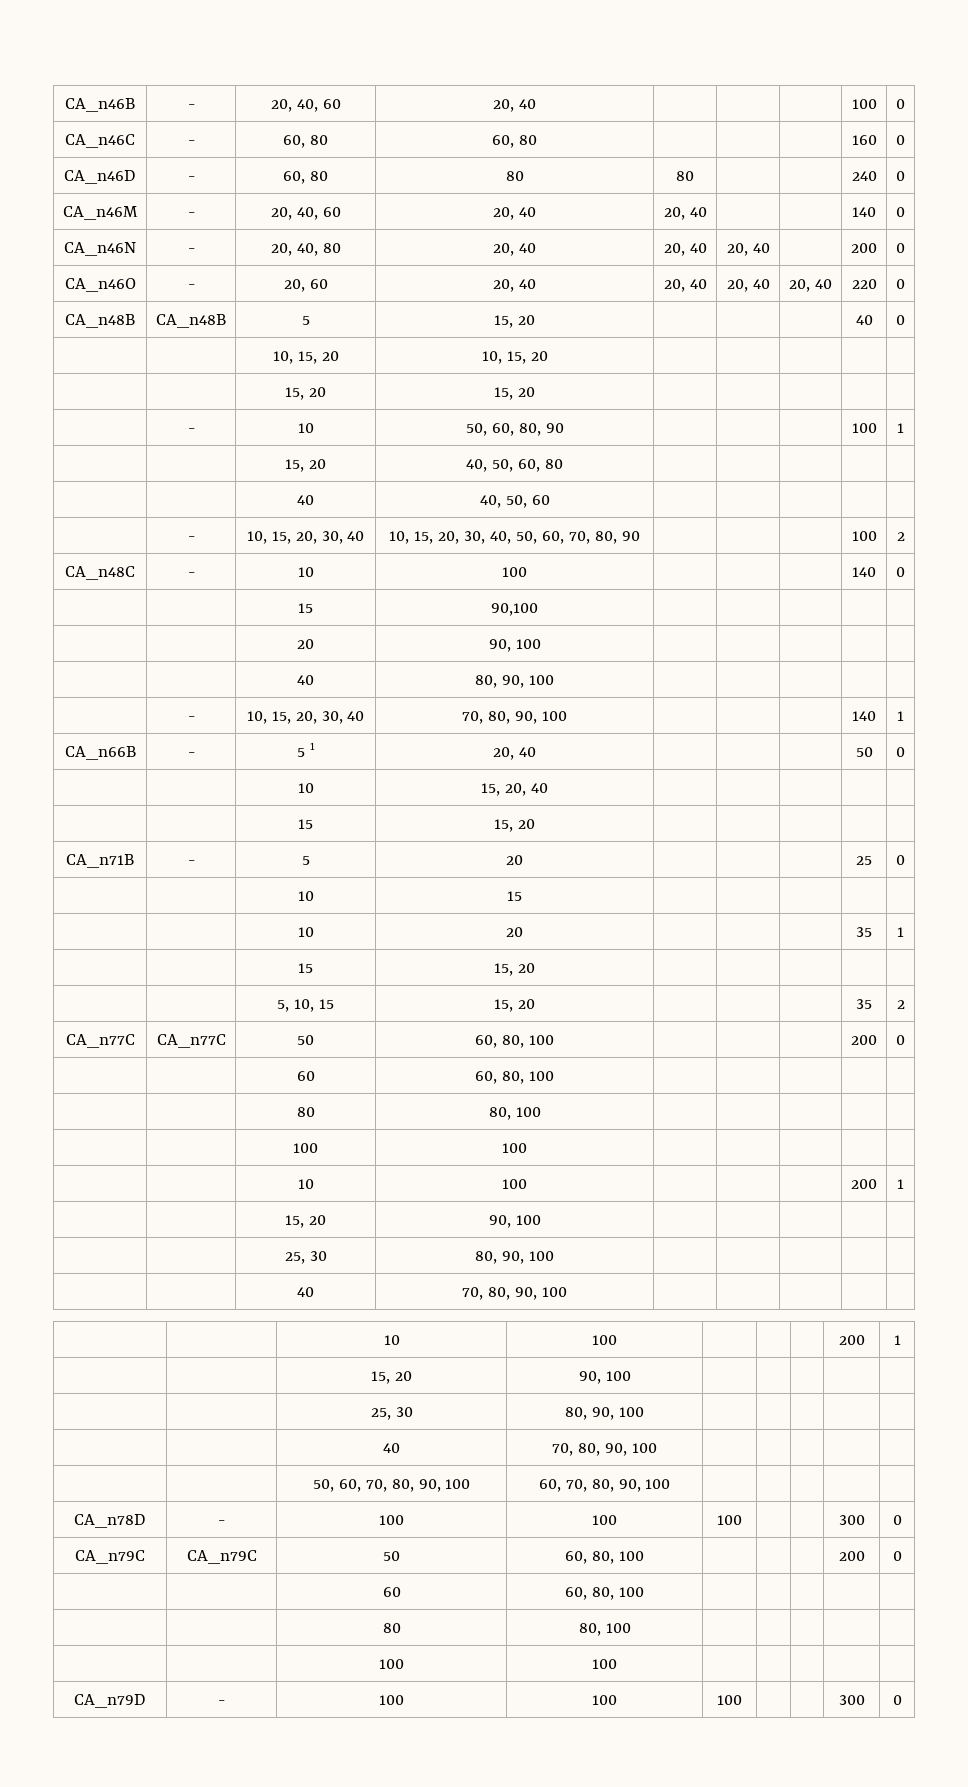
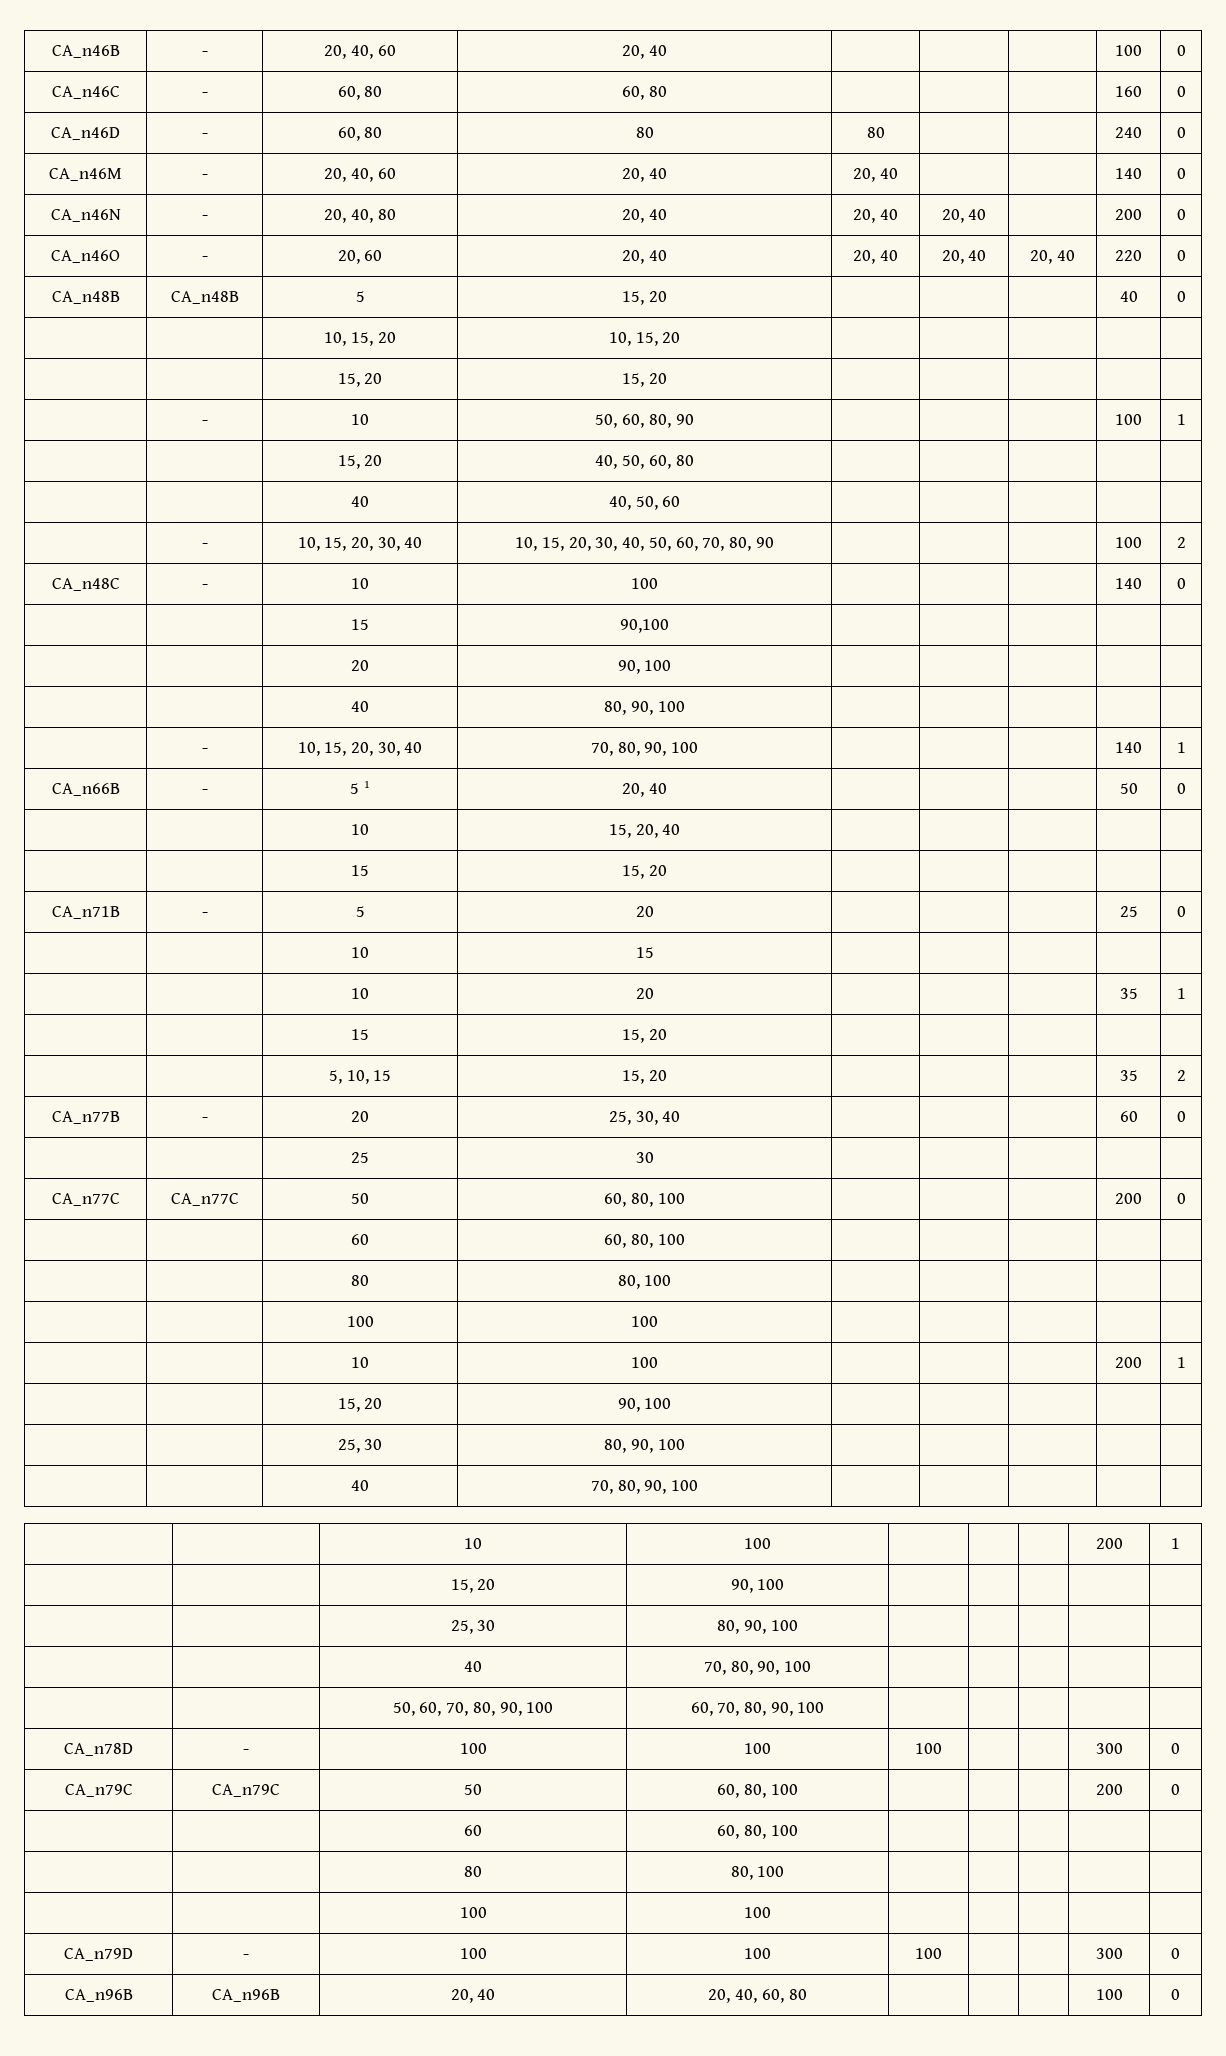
+ CA_n77B | - | 20 | 25, 30, 40 | | | | 60 | 0
+ | | 25 | 30 | | | | |
+ CA_n96B | CA_n96B | 20, 40 | 20, 40, 60, 80 | | | | 100 | 0

